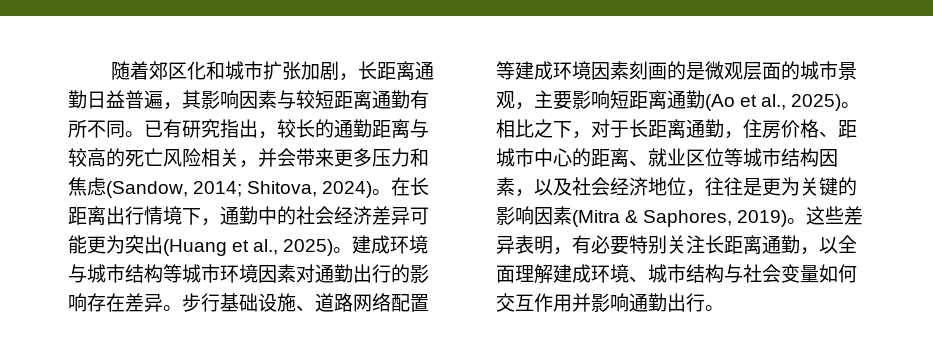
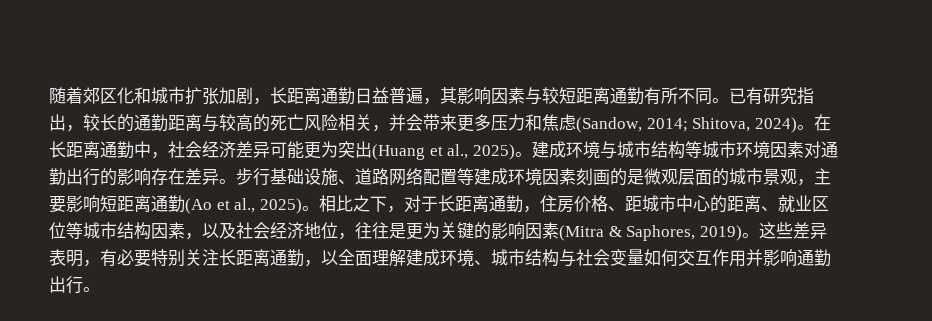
- 在长距离出行情境下，通勤中的社会经济差异可能更为突出(Huang et al., 2025)。
+ 在长距离通勤中，社会经济差异可能更为突出(Huang et al., 2025)。

